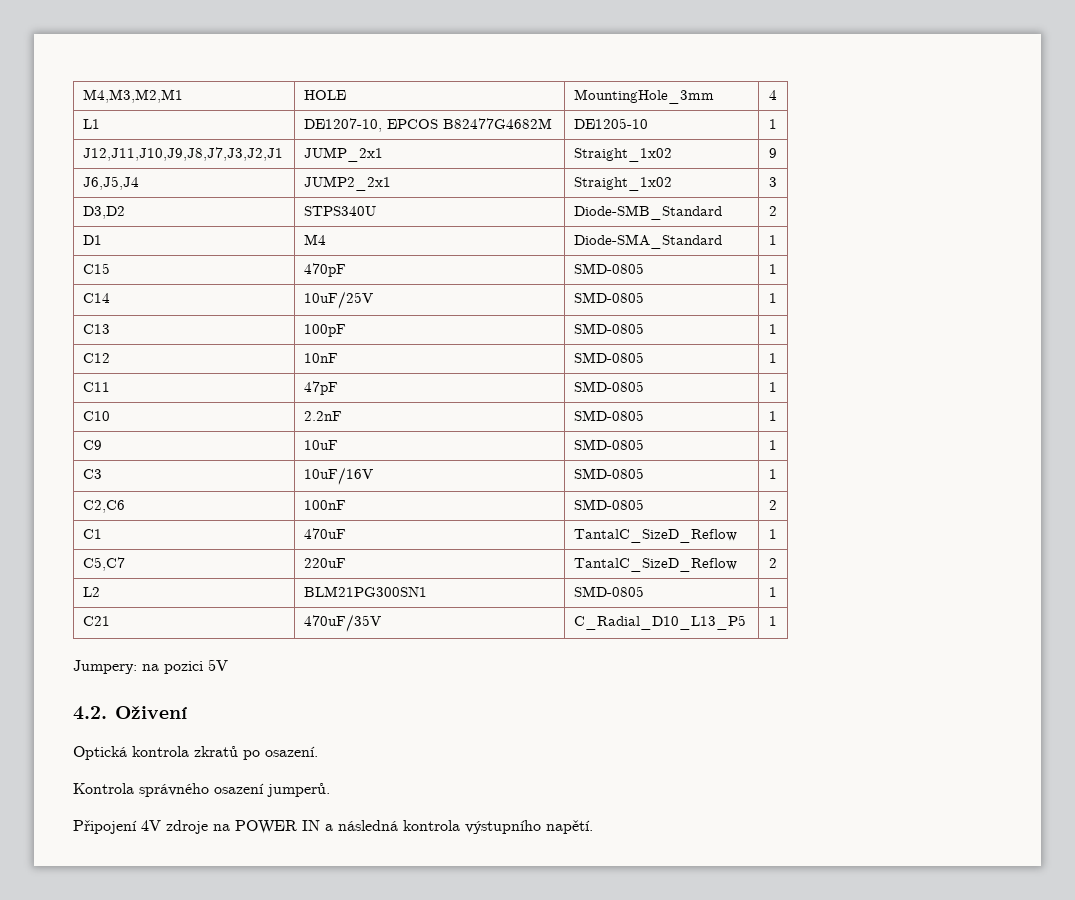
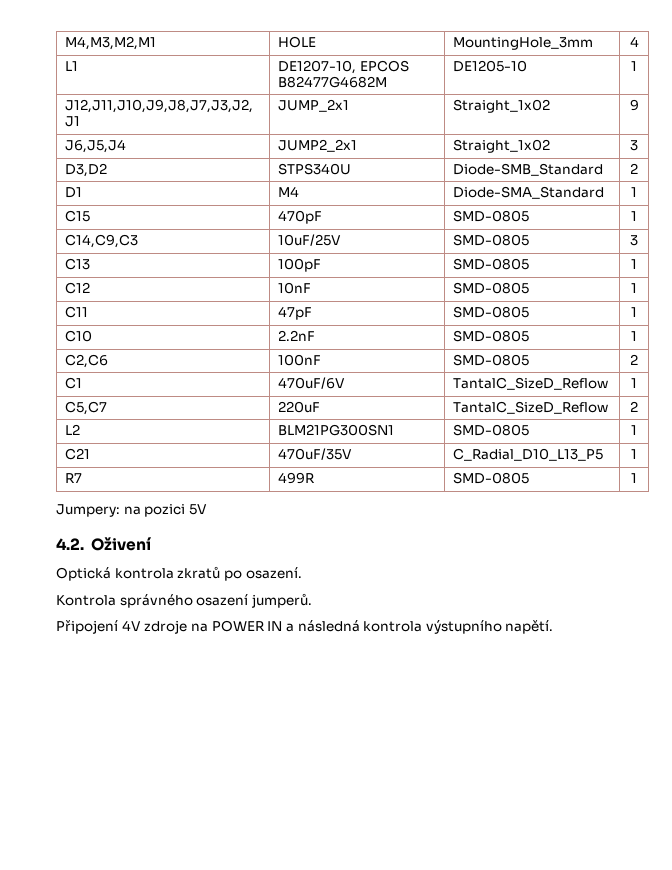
- C14 | 10uF/25V | SMD-0805 | 1
+ C14,C9,C3 | 10uF/25V | SMD-0805 | 3
- C9 | 10uF | SMD-0805 | 1
- C3 | 10uF/16V | SMD-0805 | 1
- C1 | 470uF | TantalC_SizeD_Reflow | 1
+ C1 | 470uF/6V | TantalC_SizeD_Reflow | 1
+ R7 | 499R | SMD-0805 | 1

